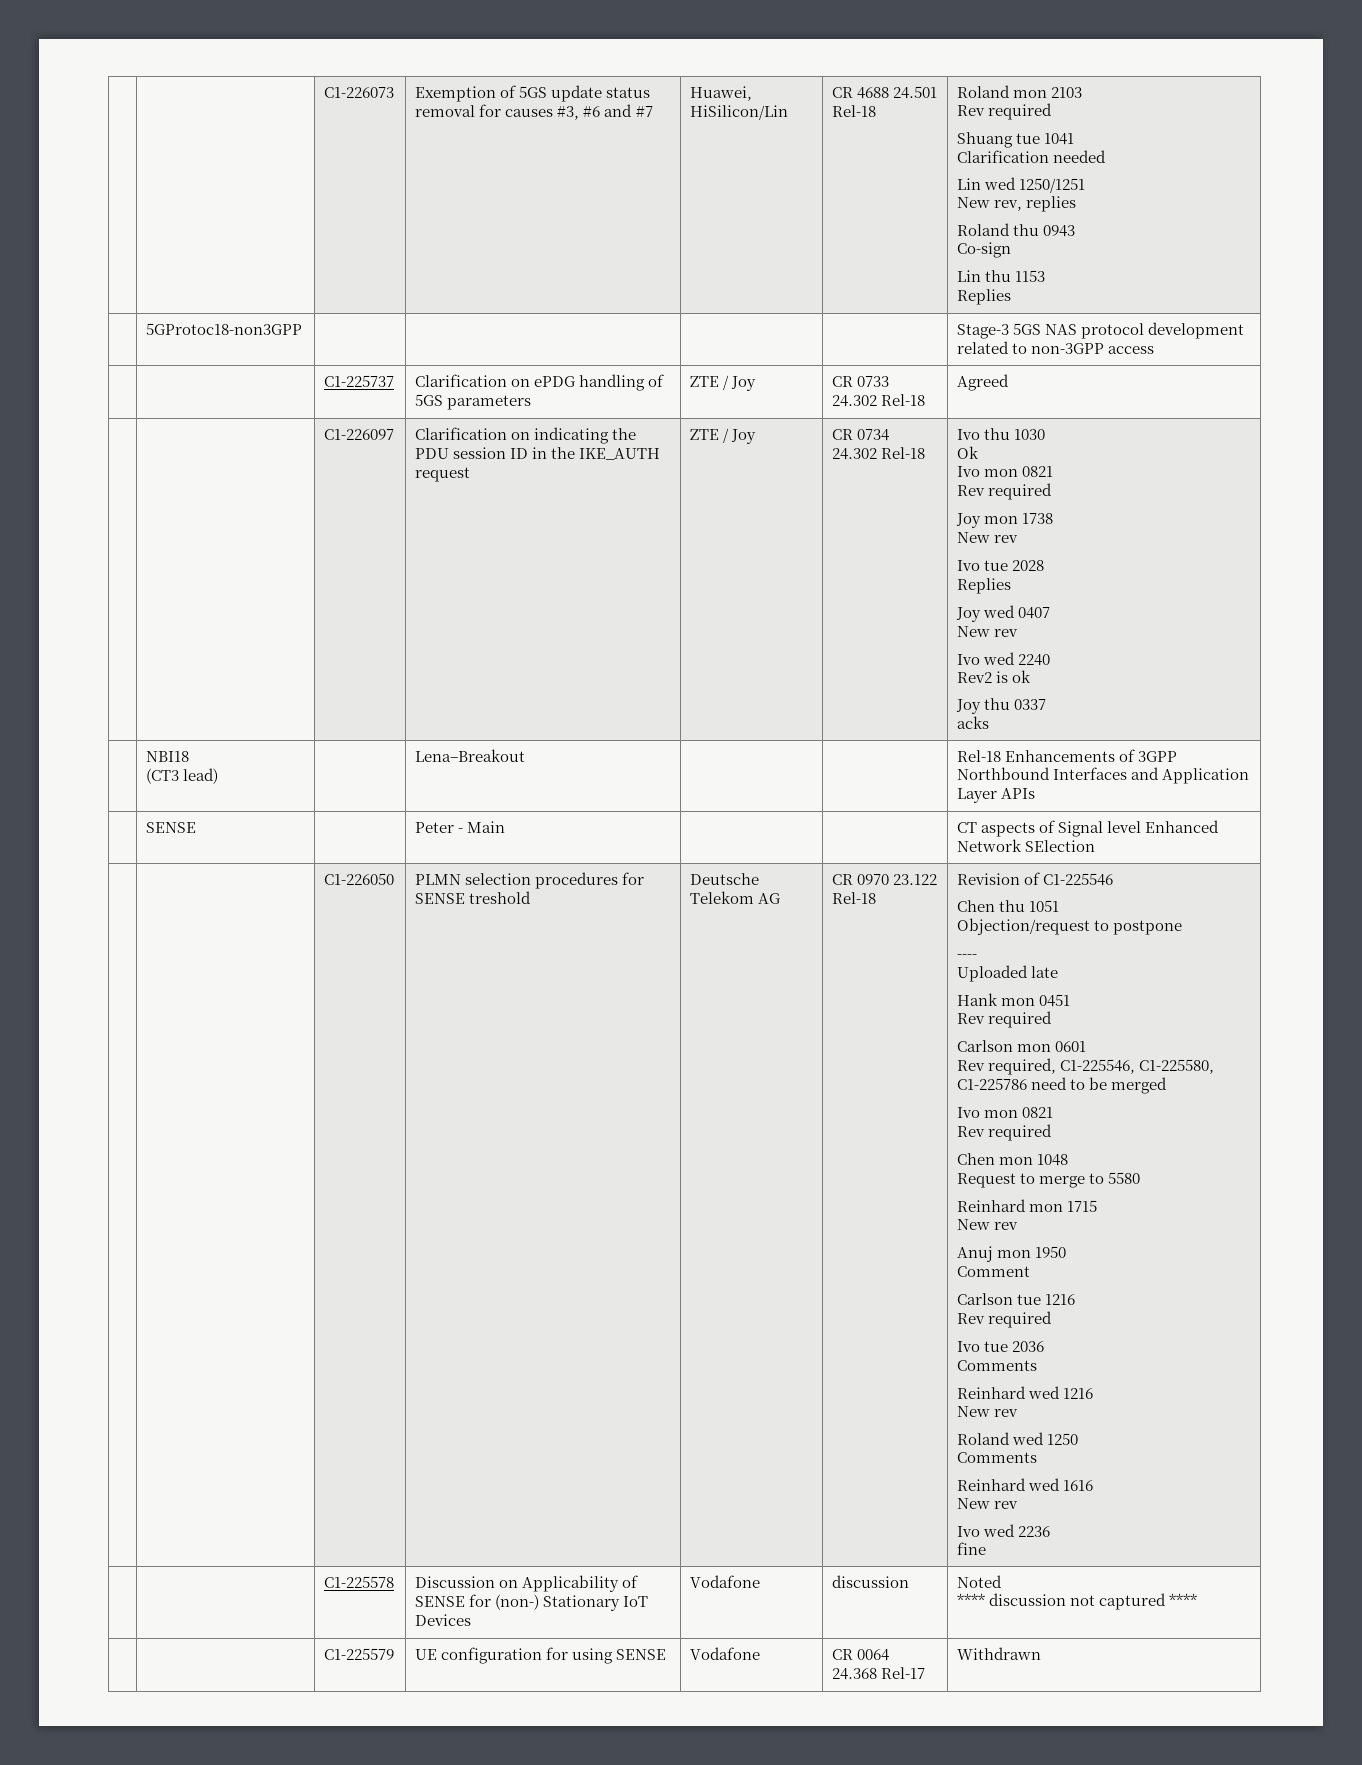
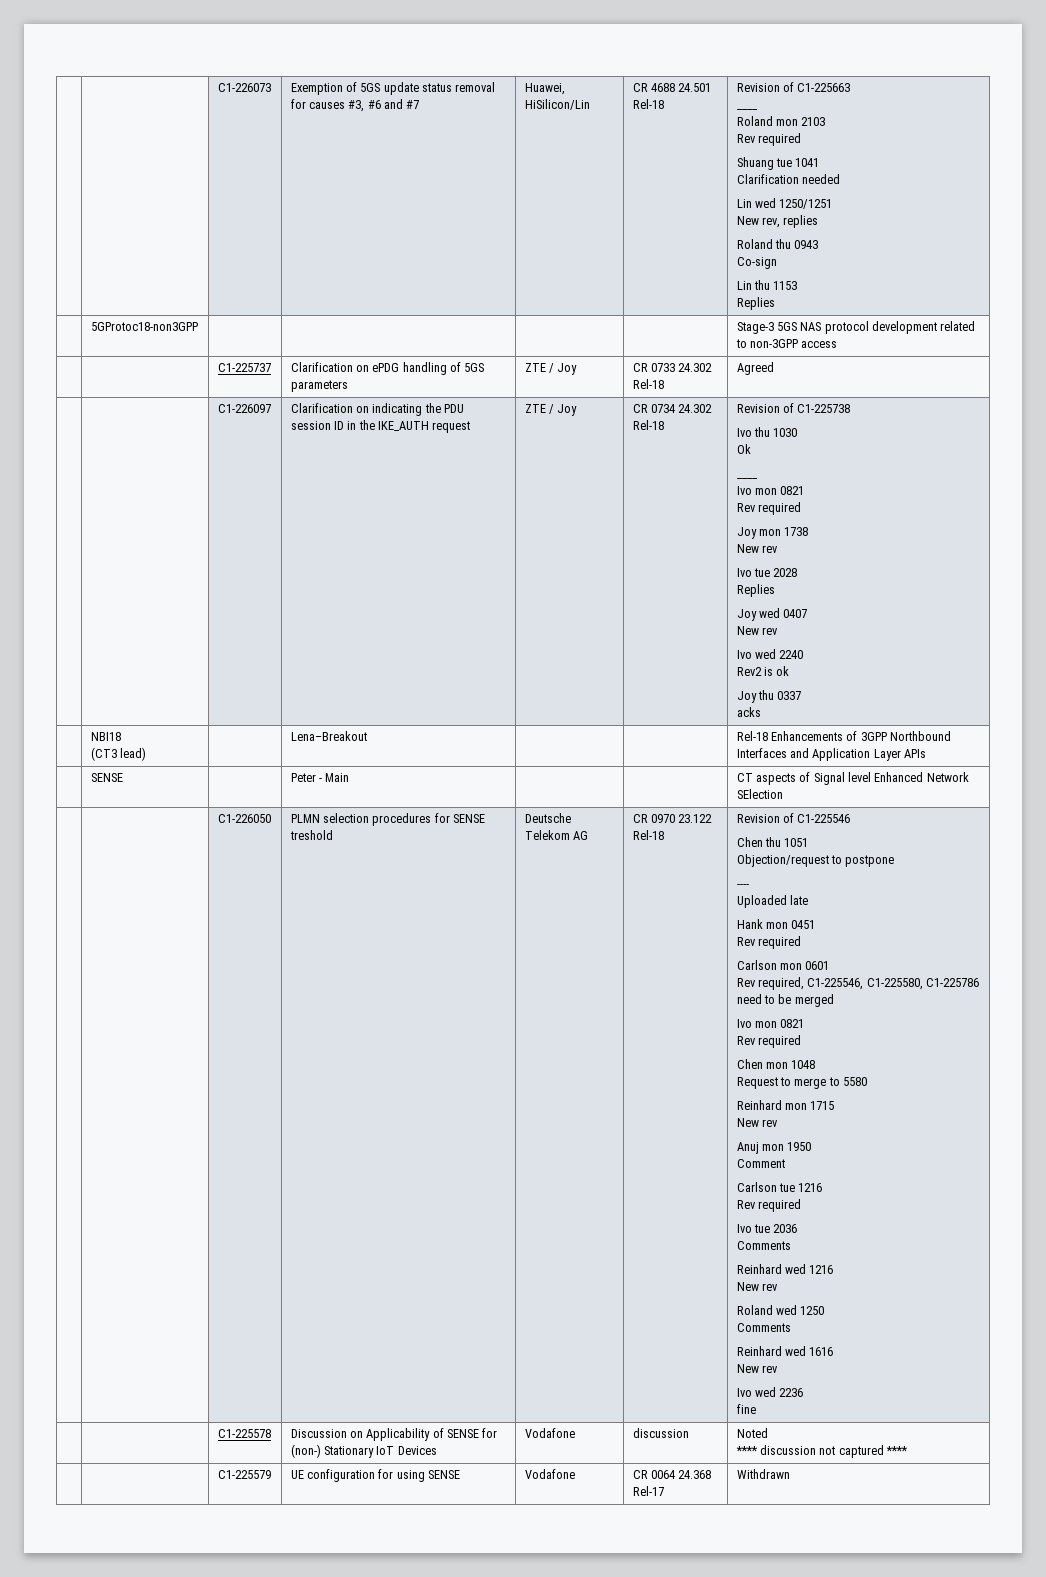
+ Revision of C1-225663
+ ____
+ Revision of C1-225738
  Ok
+ ____

